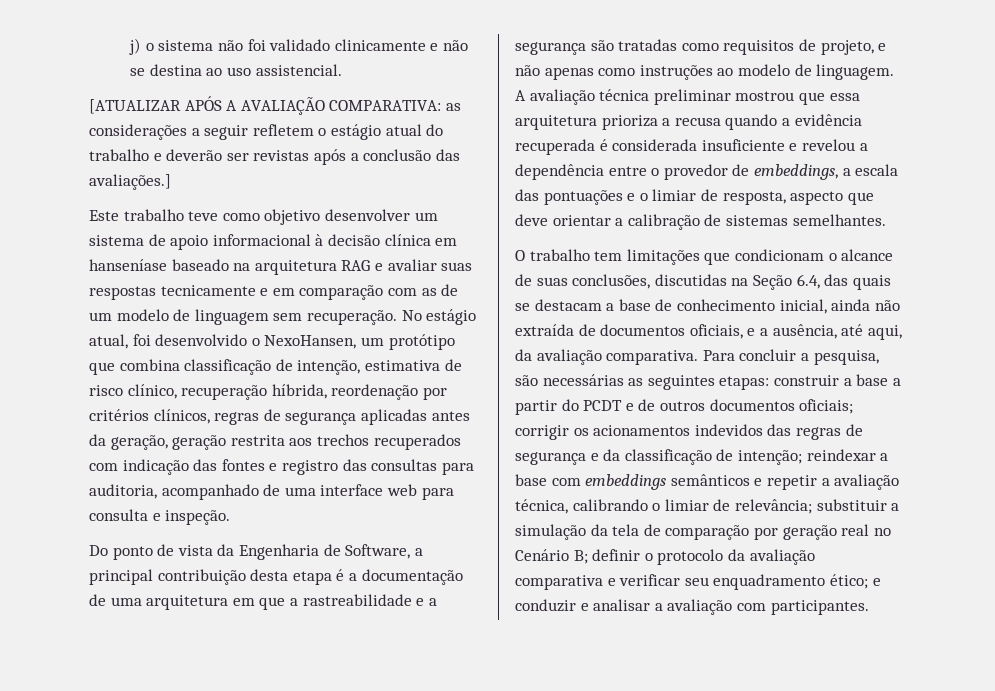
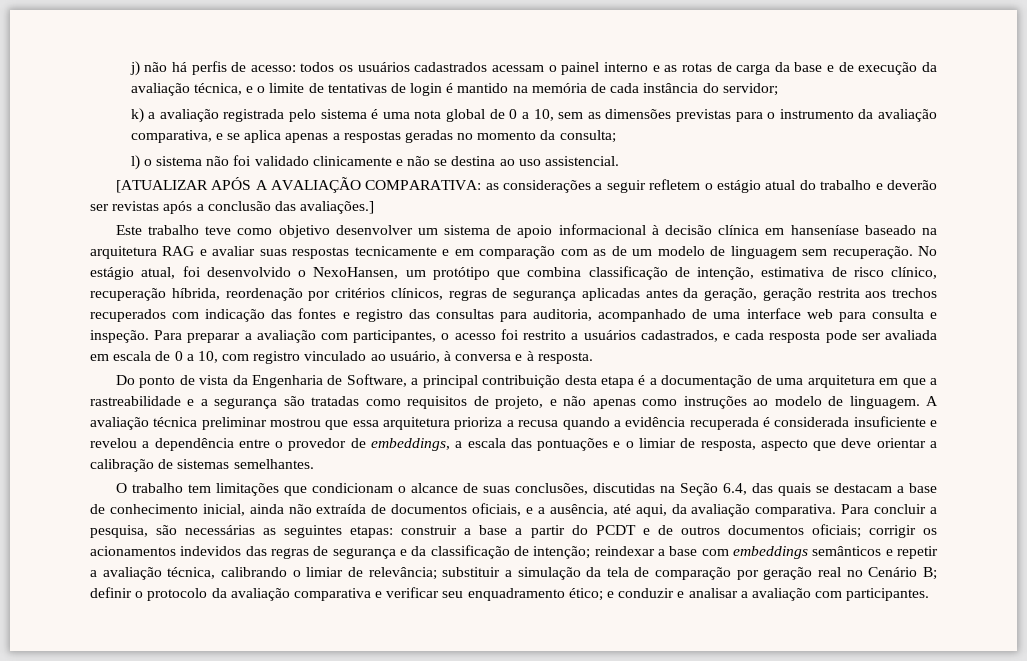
- j) o sistema não foi validado clinicamente e não se destina ao uso assistencial.
+ j) não há perfis de acesso: todos os usuários cadastrados acessam o painel interno e as rotas de carga da base e de execução da avaliação técnica, e o limite de tentativas de login é mantido na memória de cada instância do servidor;
+ k) a avaliação registrada pelo sistema é uma nota global de 0 a 10, sem as dimensões previstas para o instrumento da avaliação comparativa, e se aplica apenas a respostas geradas no momento da consulta;
+ l) o sistema não foi validado clinicamente e não se destina ao uso assistencial.
+ Para preparar a avaliação com participantes, o acesso foi restrito a usuários cadastrados, e cada resposta pode ser avaliada em escala de 0 a 10, com registro vinculado ao usuário, à conversa e à resposta.

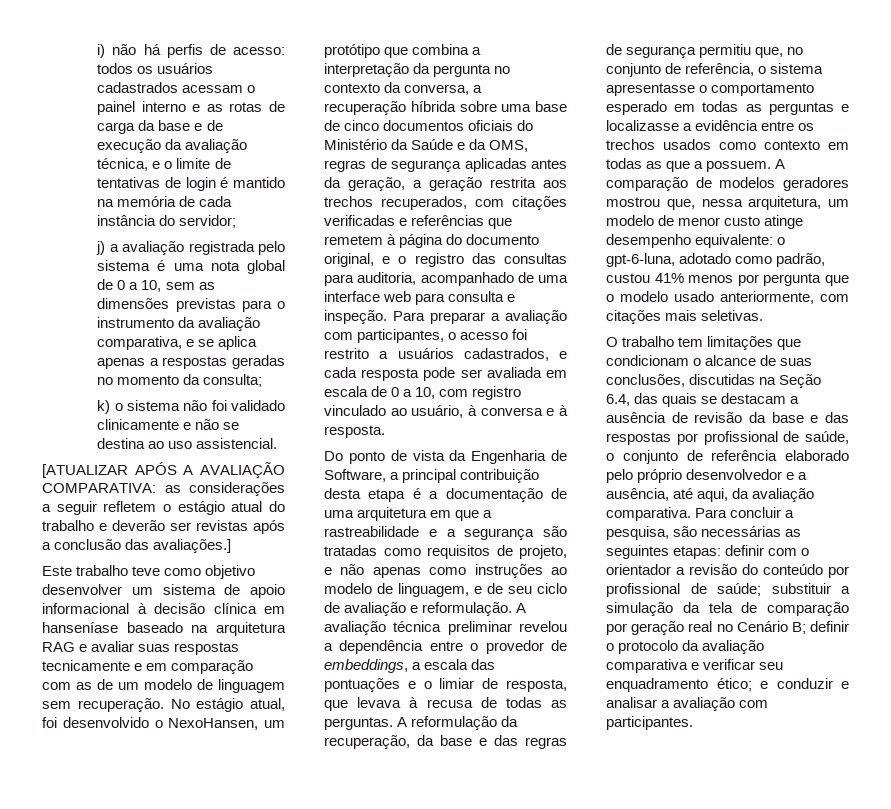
- j) não há perfis de acesso: todos os usuários cadastrados acessam o painel interno e as rotas de carga da base e de execução da avaliação técnica, e o limite de tentativas de login é mantido na memória de cada instância do servidor;
+ i) não há perfis de acesso: todos os usuários cadastrados acessam o painel interno e as rotas de carga da base e de execução da avaliação técnica, e o limite de tentativas de login é mantido na memória de cada instância do servidor;
- k) a avaliação registrada pelo sistema é uma nota global de 0 a 10, sem as dimensões previstas para o instrumento da avaliação comparativa, e se aplica apenas a respostas geradas no momento da consulta;
+ j) a avaliação registrada pelo sistema é uma nota global de 0 a 10, sem as dimensões previstas para o instrumento da avaliação comparativa, e se aplica apenas a respostas geradas no momento da consulta;
- l) o sistema não foi validado clinicamente e não se destina ao uso assistencial.
+ k) o sistema não foi validado clinicamente e não se destina ao uso assistencial.
- No estágio atual, foi desenvolvido o NexoHansen, um protótipo que combina classificação de intenção, estimativa de risco clínico, recuperação híbrida, reordenação por critérios clínicos, regras de segurança aplicadas antes da geração, geração restrita aos trechos recuperados com indicação das fontes e registro das consultas para auditoria, acompanhado de uma interface web para consulta e inspeção.
+ No estágio atual, foi desenvolvido o NexoHansen, um protótipo que combina a interpretação da pergunta no contexto da conversa, a recuperação híbrida sobre uma base de cinco documentos oficiais do Ministério da Saúde e da OMS, regras de segurança aplicadas antes da geração, a geração restrita aos trechos recuperados, com citações verificadas e referências que remetem à página do documento original, e o registro das consultas para auditoria, acompanhado de uma interface web para consulta e inspeção.
- Do ponto de vista da Engenharia de Software, a principal contribuição desta etapa é a documentação de uma arquitetura em que a rastreabilidade e a segurança são tratadas como requisitos de projeto, e não apenas como instruções ao modelo de linguagem. A avaliação técnica preliminar mostrou que essa arquitetura prioriza a recusa quando a evidência recuperada é considerada insuficiente e revelou a dependência entre o provedor de embeddings, a escala das pontuações e o limiar de resposta, aspecto que deve orientar a calibração de sistemas semelhantes.
+ Do ponto de vista da Engenharia de Software, a principal contribuição desta etapa é a documentação de uma arquitetura em que a rastreabilidade e a segurança são tratadas como requisitos de projeto, e não apenas como instruções ao modelo de linguagem, e de seu ciclo de avaliação e reformulação. A avaliação técnica preliminar revelou a dependência entre o provedor de embeddings, a escala das pontuações e o limiar de resposta, que levava à recusa de todas as perguntas. A reformulação da recuperação, da base e das regras de segurança permitiu que, no conjunto de referência, o sistema apresentasse o comportamento esperado em todas as perguntas e localizasse a evidência entre os trechos usados como contexto em todas as que a possuem. A comparação de modelos geradores mostrou que, nessa arquitetura, um modelo de menor custo atinge desempenho equivalente: o gpt-6-luna, adotado como padrão, custou 41% menos por pergunta que o modelo usado anteriormente, com citações mais seletivas.
- O trabalho tem limitações que condicionam o alcance de suas conclusões, discutidas na Seção 6.4, das quais se destacam a base de conhecimento inicial, ainda não extraída de documentos oficiais, e a ausência, até aqui, da avaliação comparativa.
+ O trabalho tem limitações que condicionam o alcance de suas conclusões, discutidas na Seção 6.4, das quais se destacam a ausência de revisão da base e das respostas por profissional de saúde, o conjunto de referência elaborado pelo próprio desenvolvedor e a ausência, até aqui, da avaliação comparativa.
- Para concluir a pesquisa, são necessárias as seguintes etapas: construir a base a partir do PCDT e de outros documentos oficiais; corrigir os acionamentos indevidos das regras de segurança e da classificação de intenção; reindexar a base com embeddings semânticos e repetir a avaliação técnica, calibrando o limiar de relevância; substituir a simulação da tela de comparação por geração real no Cenário B; definir o protocolo da avaliação comparativa e verificar seu enquadramento ético; e conduzir e analisar a avaliação com participantes.
+ Para concluir a pesquisa, são necessárias as seguintes etapas: definir com o orientador a revisão do conteúdo por profissional de saúde; substituir a simulação da tela de comparação por geração real no Cenário B; definir o protocolo da avaliação comparativa e verificar seu enquadramento ético; e conduzir e analisar a avaliação com participantes.

